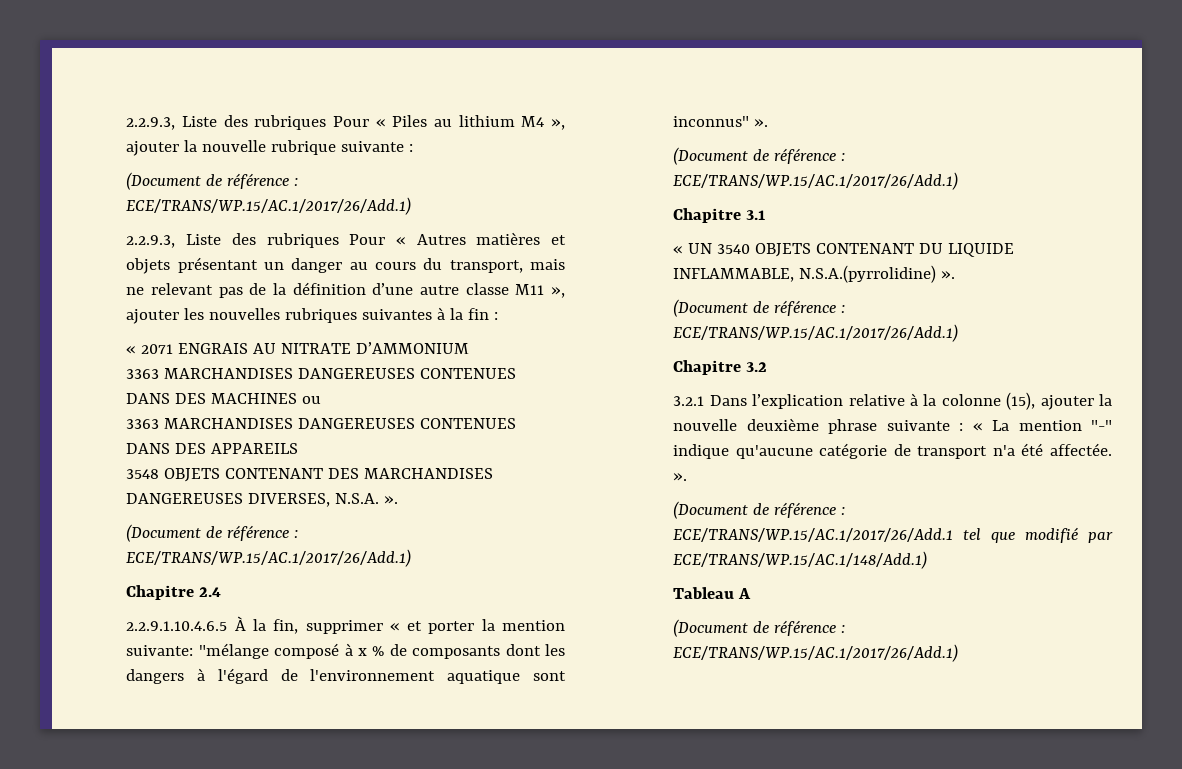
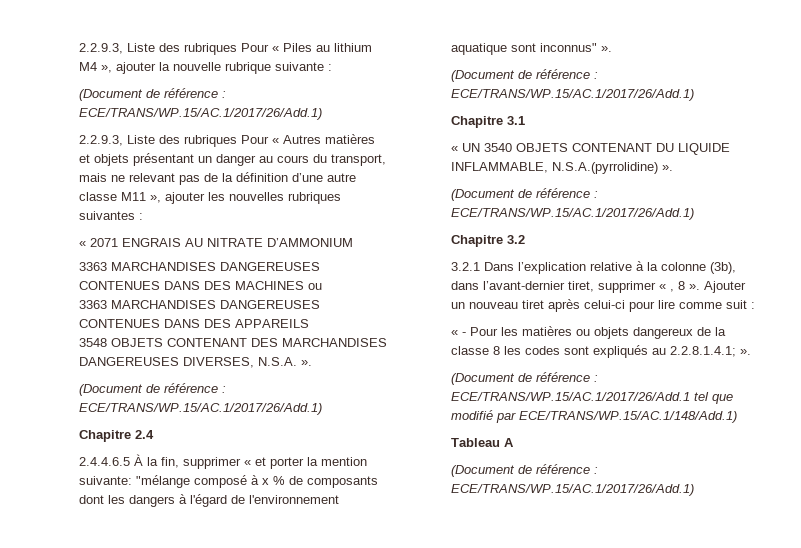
- 2.2.9.3, Liste des rubriques Pour « Autres matières et objets présentant un danger au cours du transport, mais ne relevant pas de la définition d’une autre classe M11 », ajouter les nouvelles rubriques suivantes à la fin :
+ 2.2.9.3, Liste des rubriques Pour « Autres matières et objets présentant un danger au cours du transport, mais ne relevant pas de la définition d’une autre classe M11 », ajouter les nouvelles rubriques suivantes :
- 2.2.9.1.10.4.6.5 À la fin, supprimer « et porter la mention suivante: "mélange composé à x % de composants dont les dangers à l'égard de l'environnement aquatique sont inconnus" ».
+ 2.4.4.6.5 À la fin, supprimer « et porter la mention suivante: "mélange composé à x % de composants dont les dangers à l'égard de l'environnement aquatique sont inconnus" ».
- 3.2.1 Dans l’explication relative à la colonne (15), ajouter la nouvelle deuxième phrase suivante : « La mention "-" indique qu'aucune catégorie de transport n'a été affectée. ».
+ 3.2.1 Dans l’explication relative à la colonne (3b), dans l’avant-dernier tiret, supprimer « , 8 ». Ajouter un nouveau tiret après celui-ci pour lire comme suit :
+ « - Pour les matières ou objets dangereux de la classe 8 les codes sont expliqués au 2.2.8.1.4.1; ».

